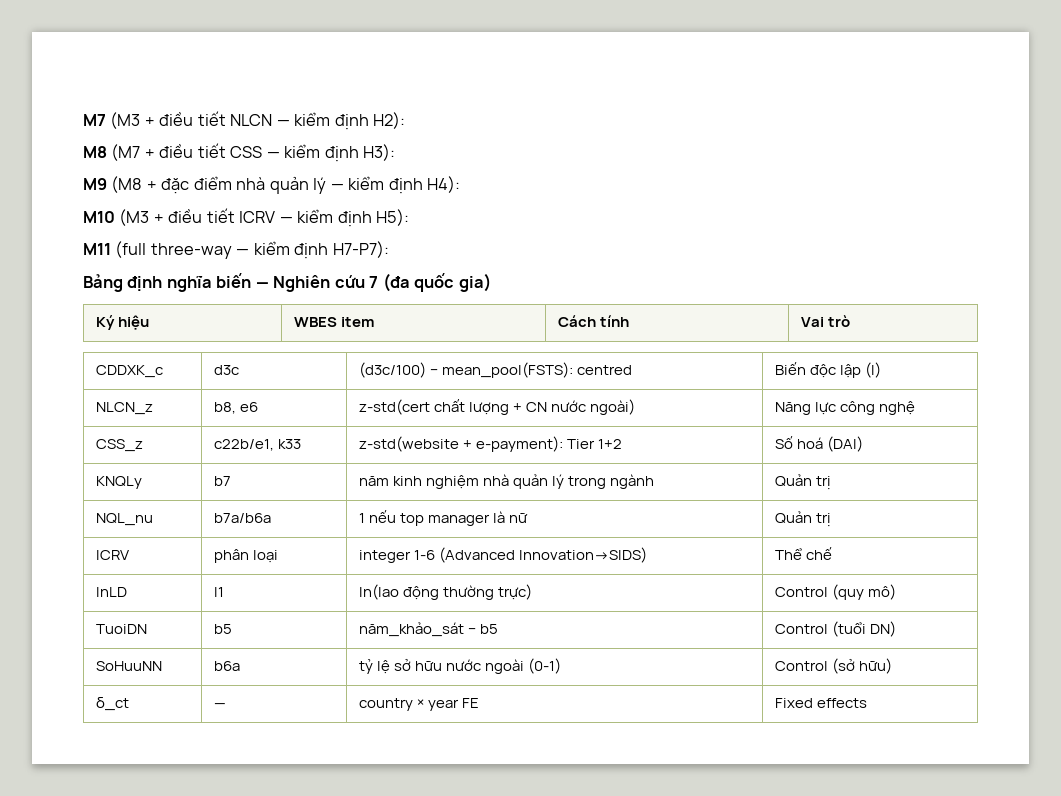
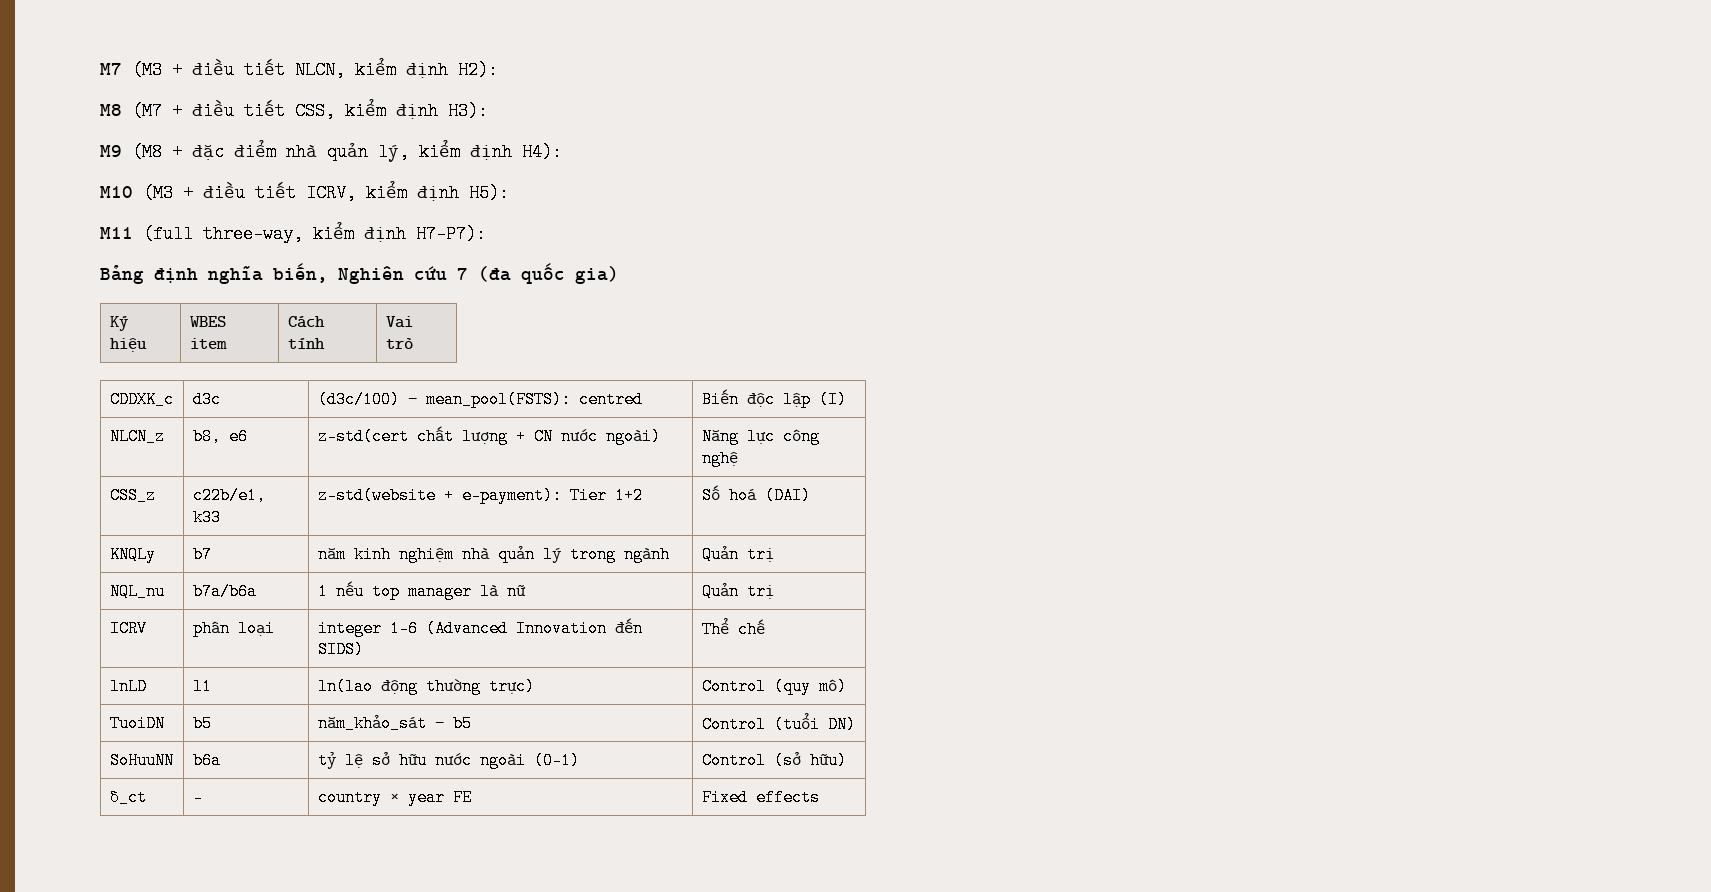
- M7 (M3 + điều tiết NLCN — kiểm định H2):
+ M7 (M3 + điều tiết NLCN, kiểm định H2):
- M8 (M7 + điều tiết CSS — kiểm định H3):
+ M8 (M7 + điều tiết CSS, kiểm định H3):
- M9 (M8 + đặc điểm nhà quản lý — kiểm định H4):
+ M9 (M8 + đặc điểm nhà quản lý, kiểm định H4):
- M10 (M3 + điều tiết ICRV — kiểm định H5):
+ M10 (M3 + điều tiết ICRV, kiểm định H5):
- M11 (full three-way — kiểm định H7-P7):
+ M11 (full three-way, kiểm định H7-P7):
- Bảng định nghĩa biến — Nghiên cứu 7 (đa quốc gia)
+ Bảng định nghĩa biến, Nghiên cứu 7 (đa quốc gia)
- ICRV | phân loại | integer 1-6 (Advanced Innovation→SIDS) | Thể chế
+ ICRV | phân loại | integer 1-6 (Advanced Innovation đến SIDS) | Thể chế
- δ_ct | — | country × year FE | Fixed effects
+ δ_ct | - | country × year FE | Fixed effects

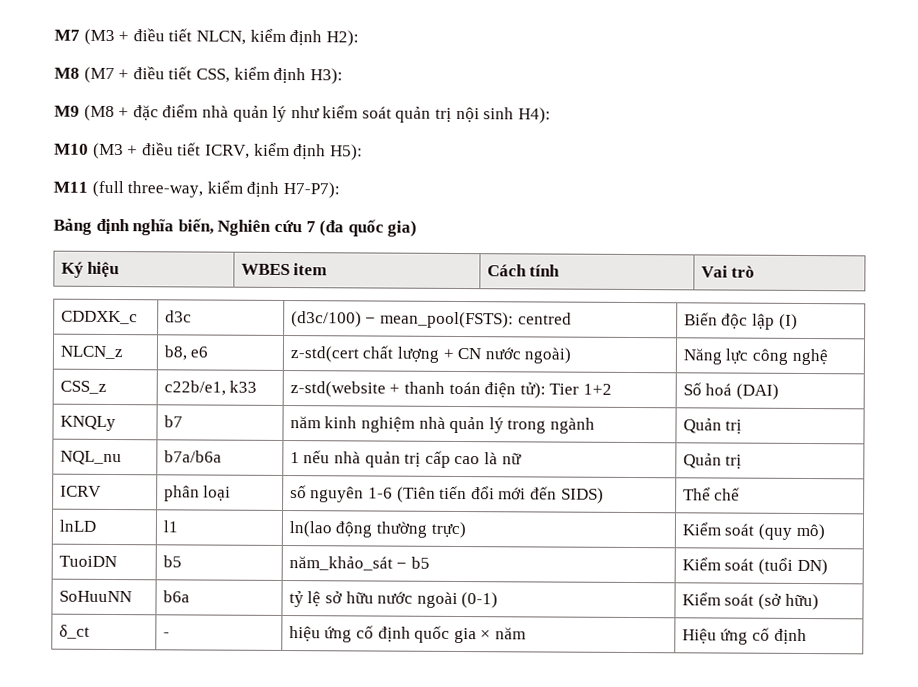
- M9 (M8 + đặc điểm nhà quản lý, kiểm định H4):
+ M9 (M8 + đặc điểm nhà quản lý như kiểm soát quản trị nội sinh H4):
- CSS_z | c22b/e1, k33 | z-std(website + e-payment): Tier 1+2 | Số hoá (DAI)
+ CSS_z | c22b/e1, k33 | z-std(website + thanh toán điện tử): Tier 1+2 | Số hoá (DAI)
- NQL_nu | b7a/b6a | 1 nếu top manager là nữ | Quản trị
+ NQL_nu | b7a/b6a | 1 nếu nhà quản trị cấp cao là nữ | Quản trị
- ICRV | phân loại | integer 1-6 (Advanced Innovation đến SIDS) | Thể chế
+ ICRV | phân loại | số nguyên 1-6 (Tiên tiến đổi mới đến SIDS) | Thể chế
- lnLD | l1 | ln(lao động thường trực) | Control (quy mô)
+ lnLD | l1 | ln(lao động thường trực) | Kiểm soát (quy mô)
- TuoiDN | b5 | năm_khảo_sát − b5 | Control (tuổi DN)
+ TuoiDN | b5 | năm_khảo_sát − b5 | Kiểm soát (tuổi DN)
- SoHuuNN | b6a | tỷ lệ sở hữu nước ngoài (0-1) | Control (sở hữu)
+ SoHuuNN | b6a | tỷ lệ sở hữu nước ngoài (0-1) | Kiểm soát (sở hữu)
- δ_ct | - | country × year FE | Fixed effects
+ δ_ct | - | hiệu ứng cố định quốc gia × năm | Hiệu ứng cố định

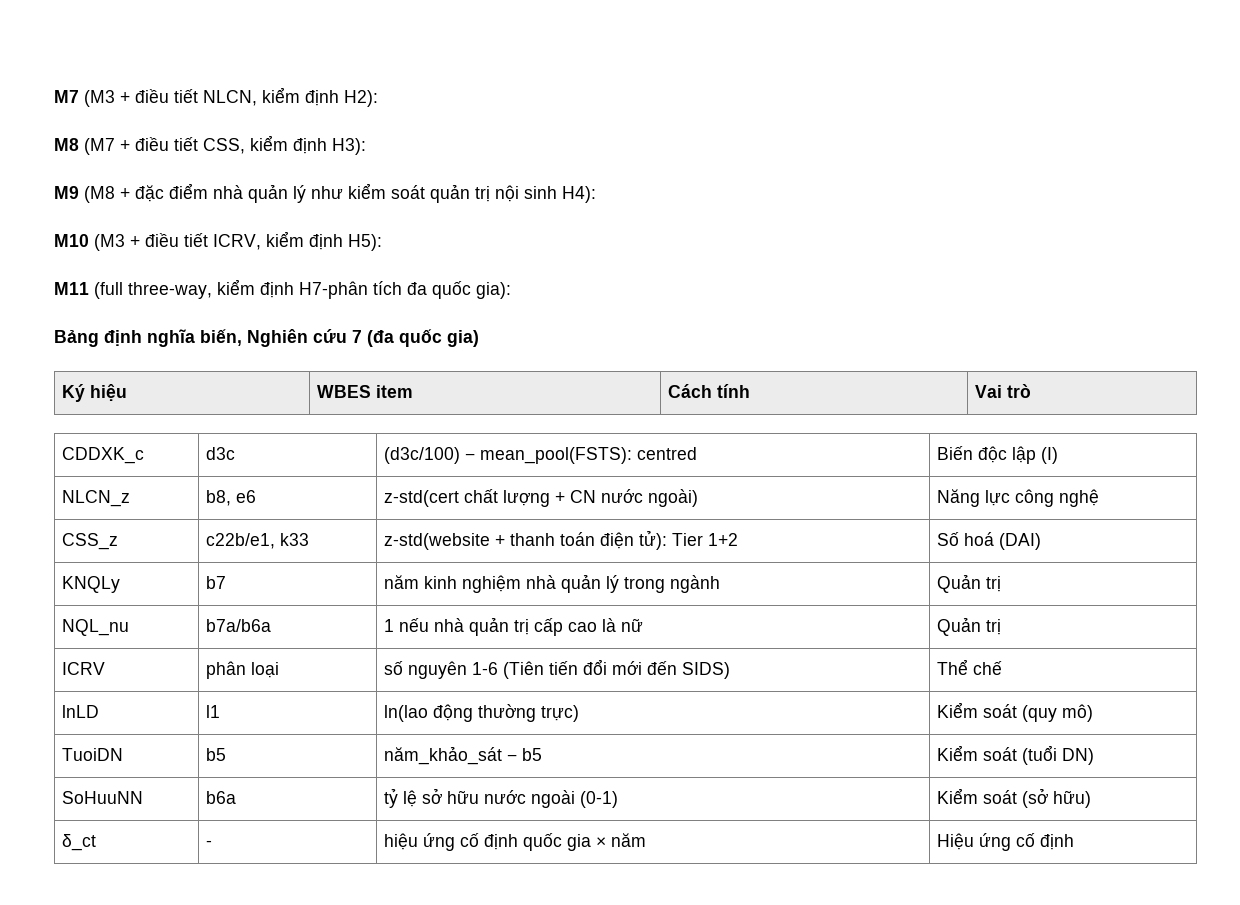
- M11 (full three-way, kiểm định H7-P7):
+ M11 (full three-way, kiểm định H7-phân tích đa quốc gia):

